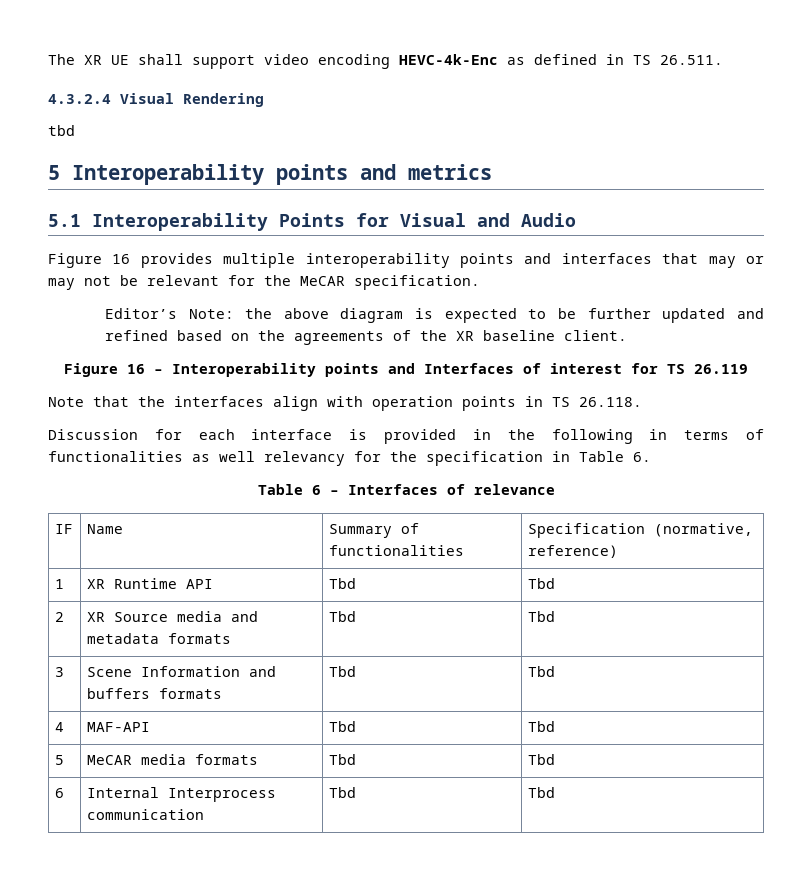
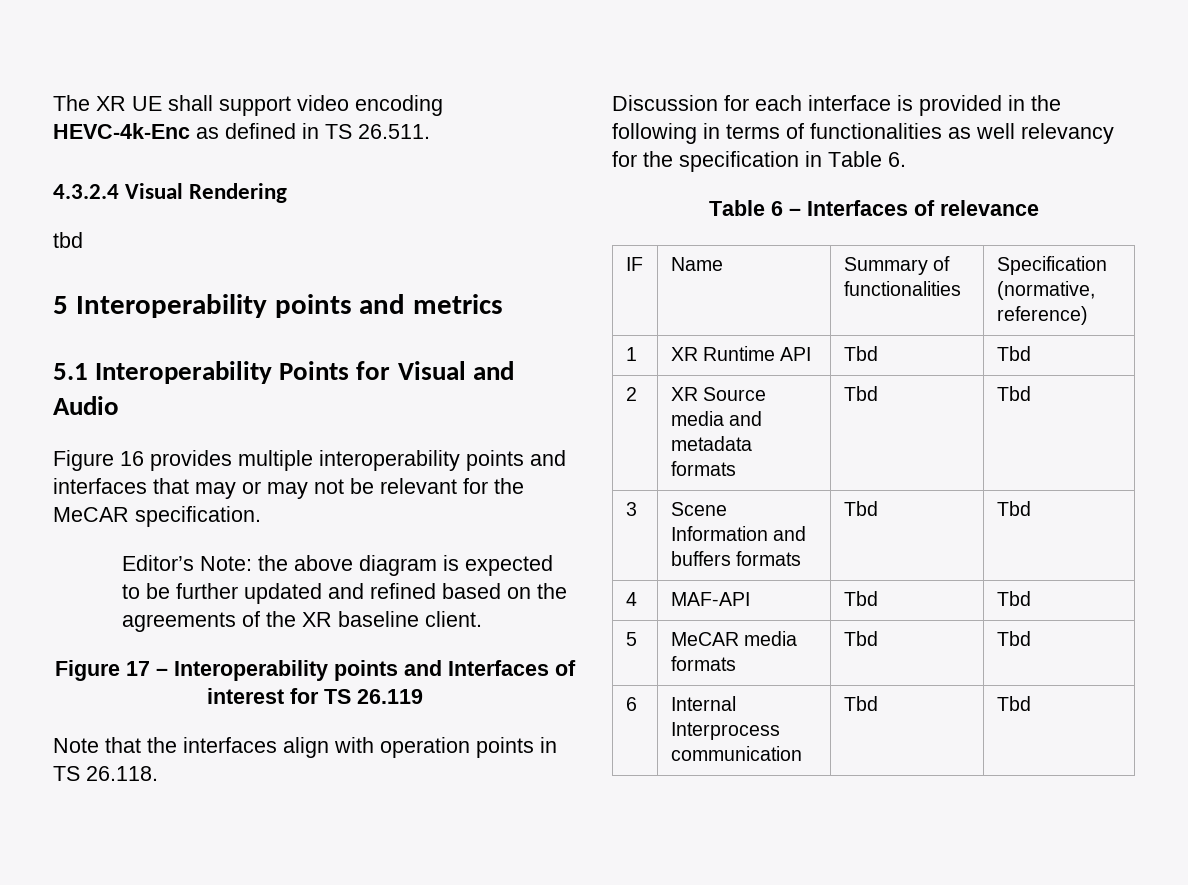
- Figure 16 – Interoperability points and Interfaces of interest for TS 26.119
+ Figure 17 – Interoperability points and Interfaces of interest for TS 26.119

